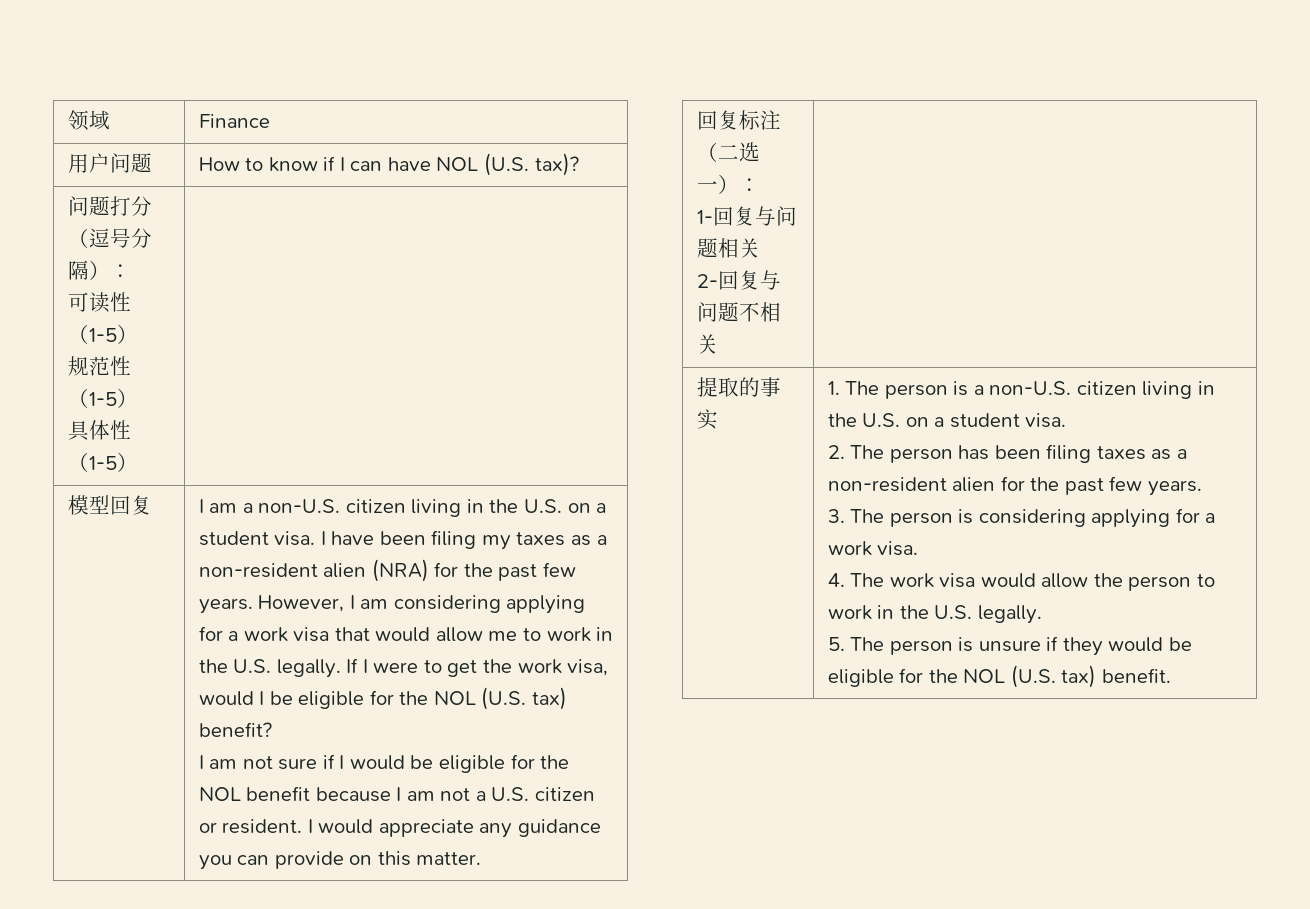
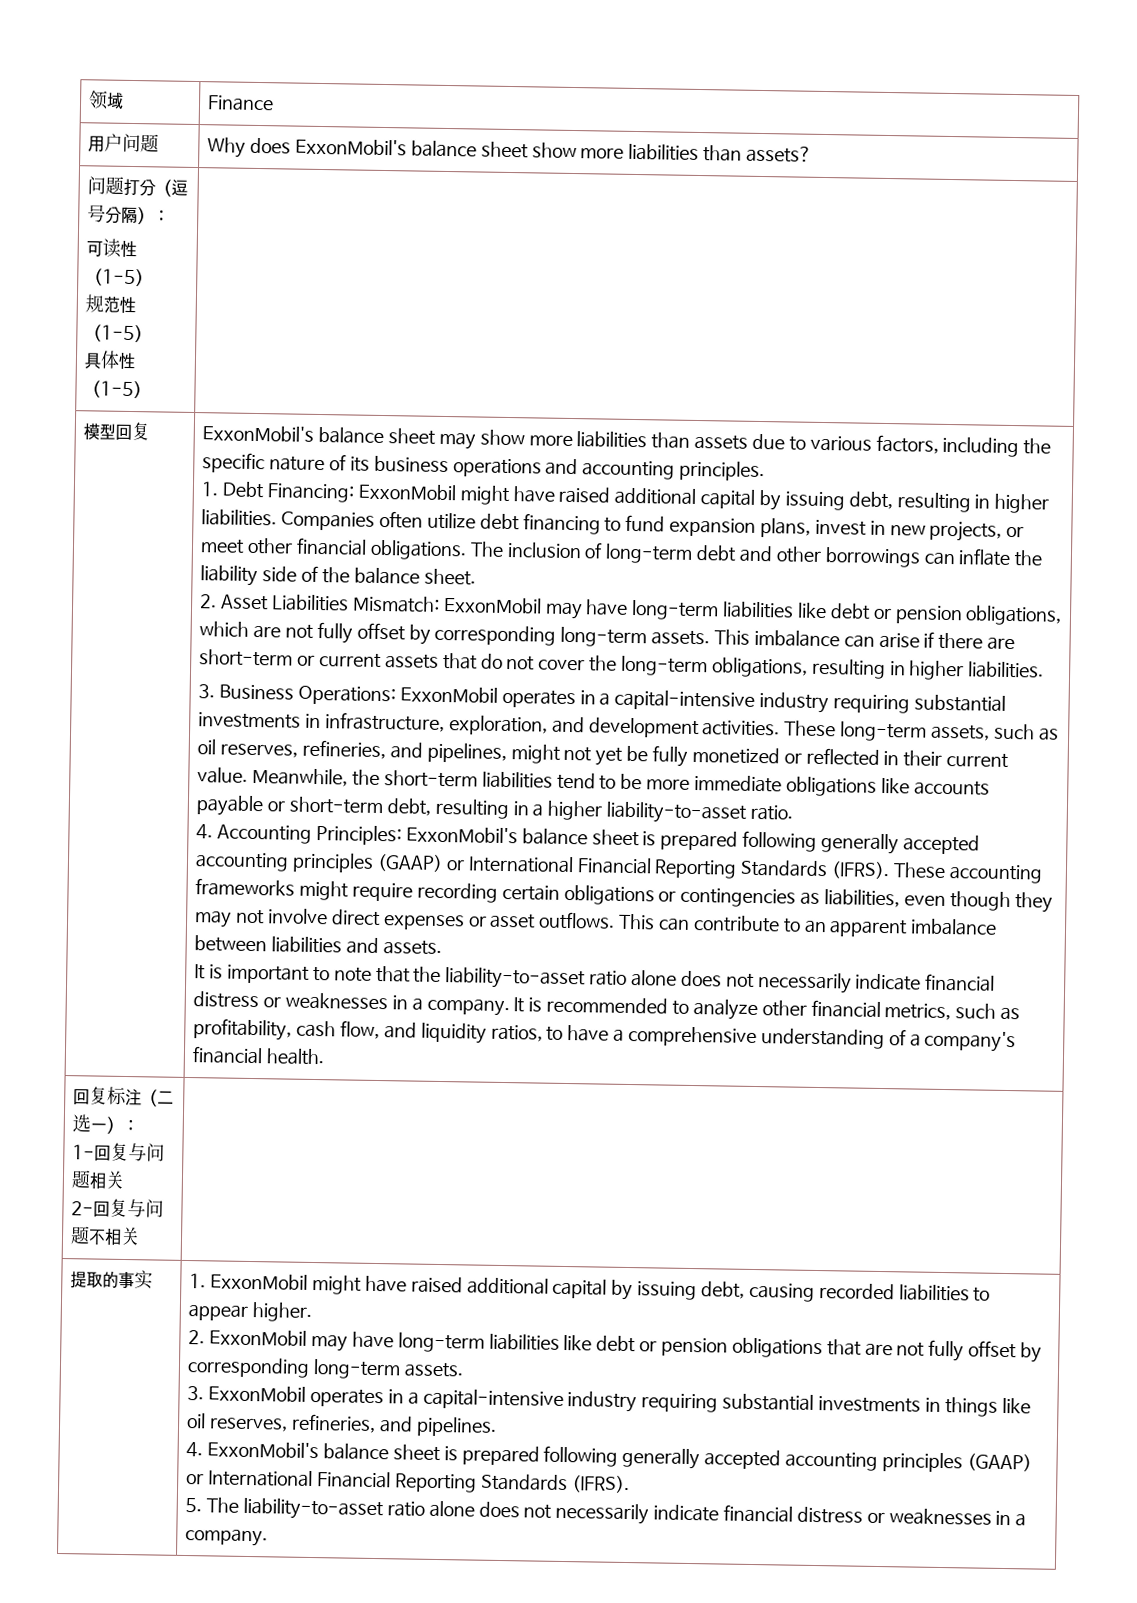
- 用户问题 | How to know if I can have NOL (U.S. tax)?
+ 用户问题 | Why does ExxonMobil's balance sheet show more liabilities than assets?
- I am a non-U.S. citizen living in the U.S. on a student visa. I have been filing my taxes as a non-resident alien (NRA) for the past few years. However, I am considering applying for a work visa that would allow me to work in the U.S. legally. If I were to get the work visa, would I be eligible for the NOL (U.S. tax) benefit?
- I am not sure if I would be eligible for the NOL benefit because I am not a U.S. citizen or resident. I would appreciate any guidance you can provide on this matter.
+ ExxonMobil's balance sheet may show more liabilities than assets due to various factors, including the specific nature of its business operations and accounting principles.
+ 1. Debt Financing: ExxonMobil might have raised additional capital by issuing debt, resulting in higher liabilities. Companies often utilize debt financing to fund expansion plans, invest in new projects, or meet other financial obligations. The inclusion of long-term debt and other borrowings can inflate the liability side of the balance sheet.
+ 2. Asset Liabilities Mismatch: ExxonMobil may have long-term liabilities like debt or pension obligations, which are not fully offset by corresponding long-term assets. This imbalance can arise if there are short-term or current assets that do not cover the long-term obligations, resulting in higher liabilities.
+ 3. Business Operations: ExxonMobil operates in a capital-intensive industry requiring substantial investments in infrastructure, exploration, and development activities. These long-term assets, such as oil reserves, refineries, and pipelines, might not yet be fully monetized or reflected in their current value. Meanwhile, the short-term liabilities tend to be more immediate obligations like accounts payable or short-term debt, resulting in a higher liability-to-asset ratio.
+ 4. Accounting Principles: ExxonMobil's balance sheet is prepared following generally accepted accounting principles (GAAP) or International Financial Reporting Standards (IFRS). These accounting frameworks might require recording certain obligations or contingencies as liabilities, even though they may not involve direct expenses or asset outflows. This can contribute to an apparent imbalance between liabilities and assets.
+ It is important to note that the liability-to-asset ratio alone does not necessarily indicate financial distress or weaknesses in a company. It is recommended to analyze other financial metrics, such as profitability, cash flow, and liquidity ratios, to have a comprehensive understanding of a company's financial health.
- 1. The person is a non-U.S. citizen living in the U.S. on a student visa.
- 2. The person has been filing taxes as a non-resident alien for the past few years.
- 3. The person is considering applying for a work visa.
- 4. The work visa would allow the person to work in the U.S. legally.
- 5. The person is unsure if they would be eligible for the NOL (U.S. tax) benefit.
+ 1. ExxonMobil might have raised additional capital by issuing debt, causing recorded liabilities to appear higher.
+ 2. ExxonMobil may have long-term liabilities like debt or pension obligations that are not fully offset by corresponding long-term assets.
+ 3. ExxonMobil operates in a capital-intensive industry requiring substantial investments in things like oil reserves, refineries, and pipelines.
+ 4. ExxonMobil's balance sheet is prepared following generally accepted accounting principles (GAAP) or International Financial Reporting Standards (IFRS).
+ 5. The liability-to-asset ratio alone does not necessarily indicate financial distress or weaknesses in a company.

